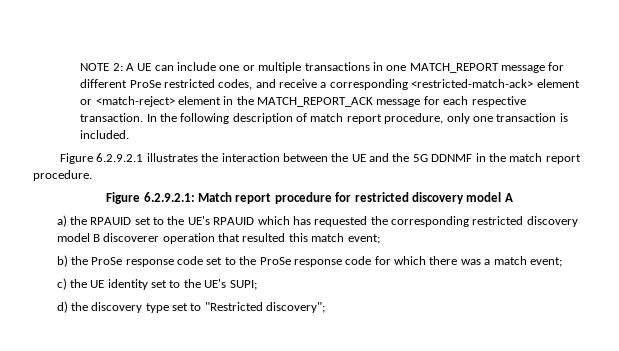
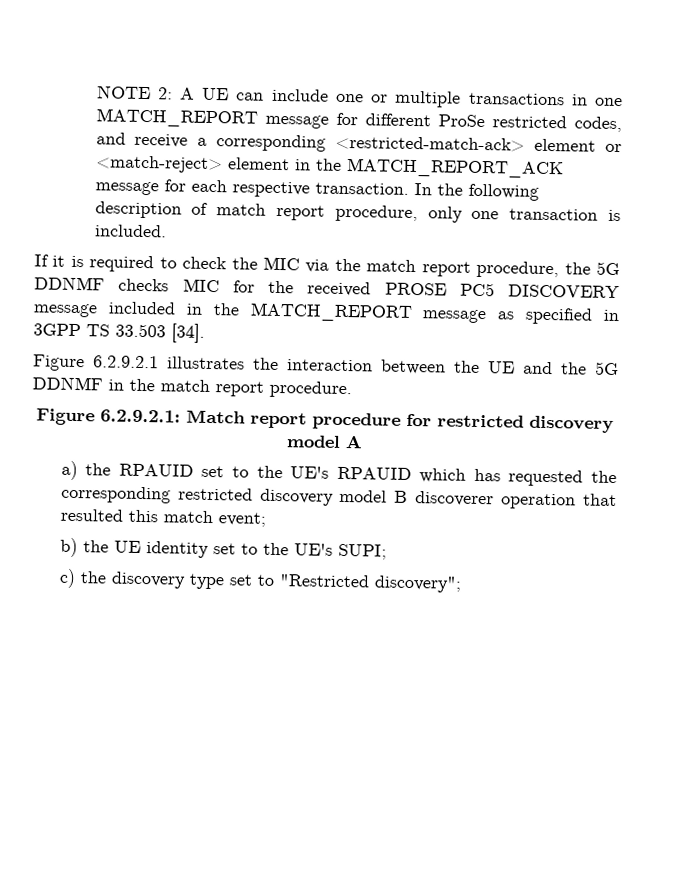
+ If it is required to check the MIC via the match report procedure, the 5G DDNMF checks MIC for the received PROSE PC5 DISCOVERY message included in the MATCH_REPORT message as specified in 3GPP TS 33.503 [34].
- b) the ProSe response code set to the ProSe response code for which there was a match event;
- c) the UE identity set to the UE's SUPI;
+ b) the UE identity set to the UE's SUPI;
- d) the discovery type set to "Restricted discovery";
+ c) the discovery type set to "Restricted discovery";

